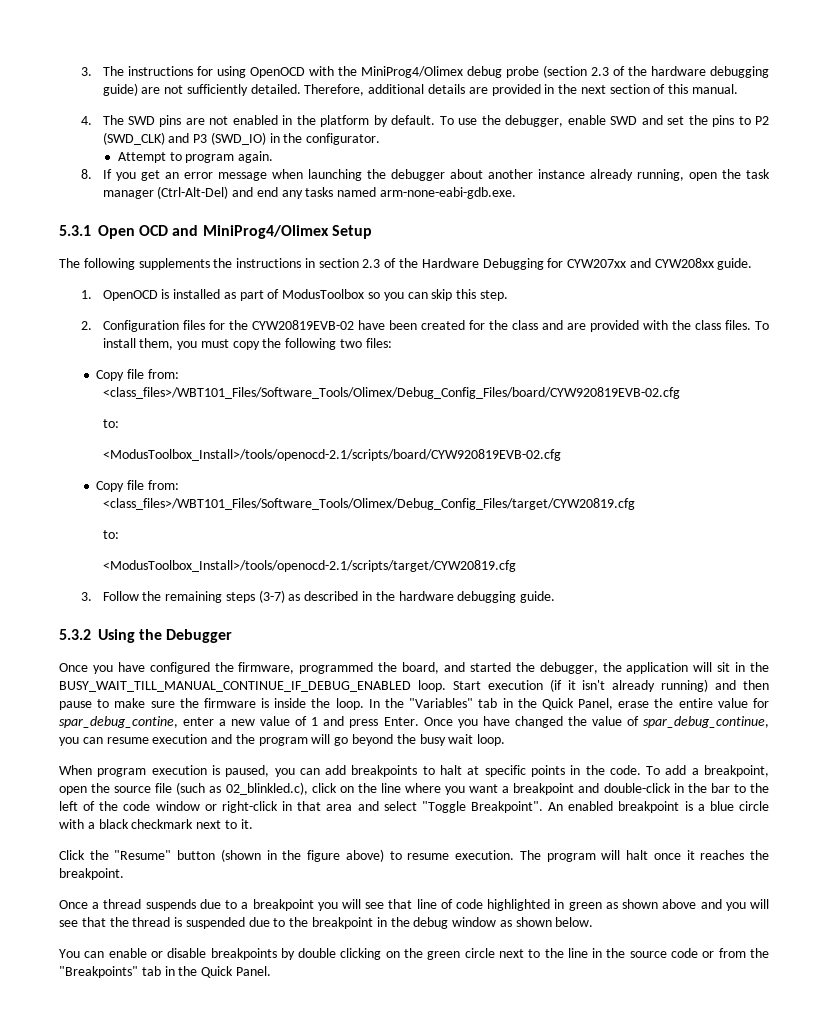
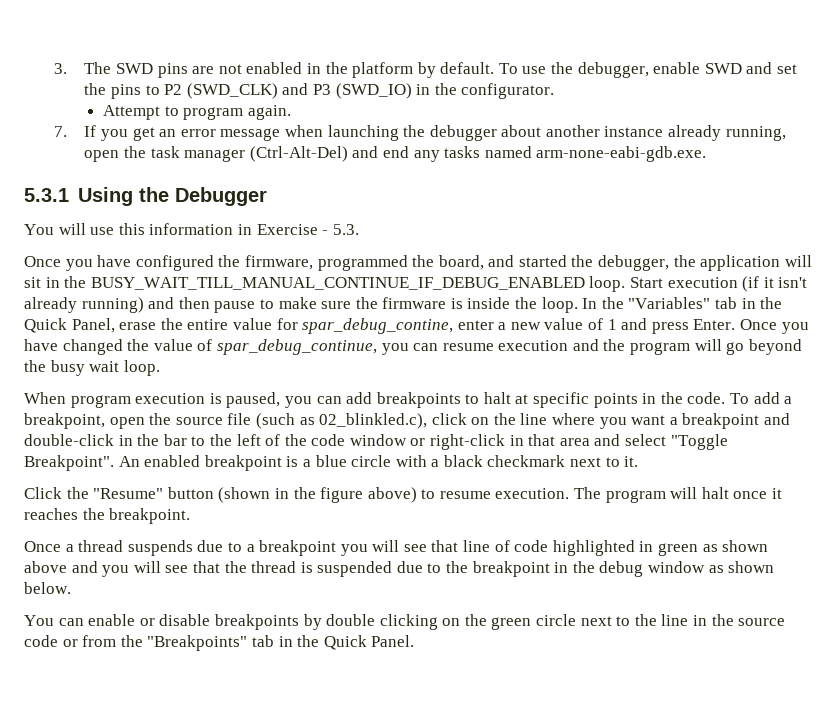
- 3. The instructions for using OpenOCD with the MiniProg4/Olimex debug probe (section 2.3 of the hardware debugging guide) are not sufficiently detailed. Therefore, additional details are provided in the next section of this manual.
- 4. The SWD pins are not enabled in the platform by default.
+ 3. The SWD pins are not enabled in the platform by default.
- 8. If you get an error message when launching the debugger about another instance already running, open the task manager (Ctrl-Alt-Del) and end any tasks named arm-none-eabi-gdb.exe.
+ 7. If you get an error message when launching the debugger about another instance already running, open the task manager (Ctrl-Alt-Del) and end any tasks named arm-none-eabi-gdb.exe.
- 5.3.1 Open OCD and MiniProg4/Olimex Setup
- The following supplements the instructions in section 2.3 of the Hardware Debugging for CYW207xx and CYW208xx guide.
- 1. OpenOCD is installed as part of ModusToolbox so you can skip this step.
- 2. Configuration files for the CYW20819EVB-02 have been created for the class and are provided with the class files. To install them, you must copy the following two files:
- Copy file from:
- <class_files>/WBT101_Files/Software_Tools/Olimex/Debug_Config_Files/board/CYW920819EVB-02.cfg
- to:
- <ModusToolbox_Install>/tools/openocd-2.1/scripts/board/CYW920819EVB-02.cfg
- Copy file from:
- <class_files>/WBT101_Files/Software_Tools/Olimex/Debug_Config_Files/target/CYW20819.cfg
- to:
- <ModusToolbox_Install>/tools/openocd-2.1/scripts/target/CYW20819.cfg
- 3. Follow the remaining steps (3-7) as described in the hardware debugging guide.
- 5.3.2 Using the Debugger
+ 5.3.1 Using the Debugger
+ You will use this information in Exercise - 5.3.

